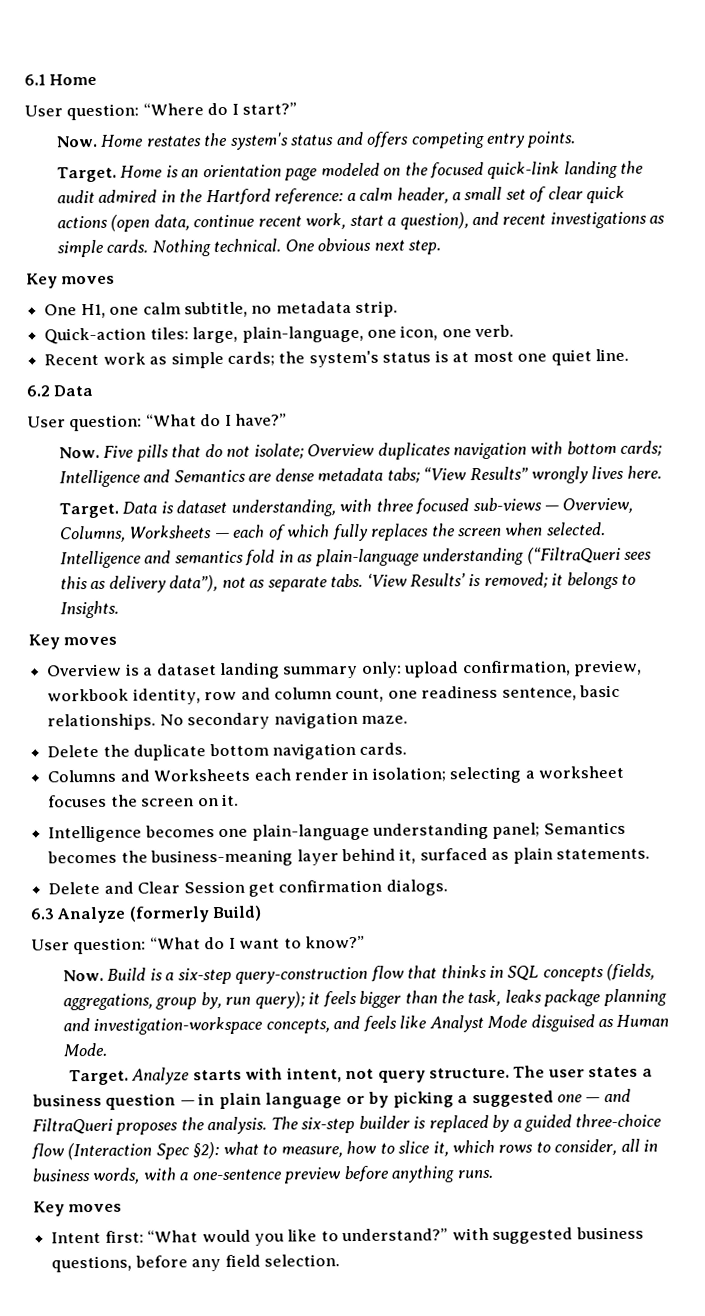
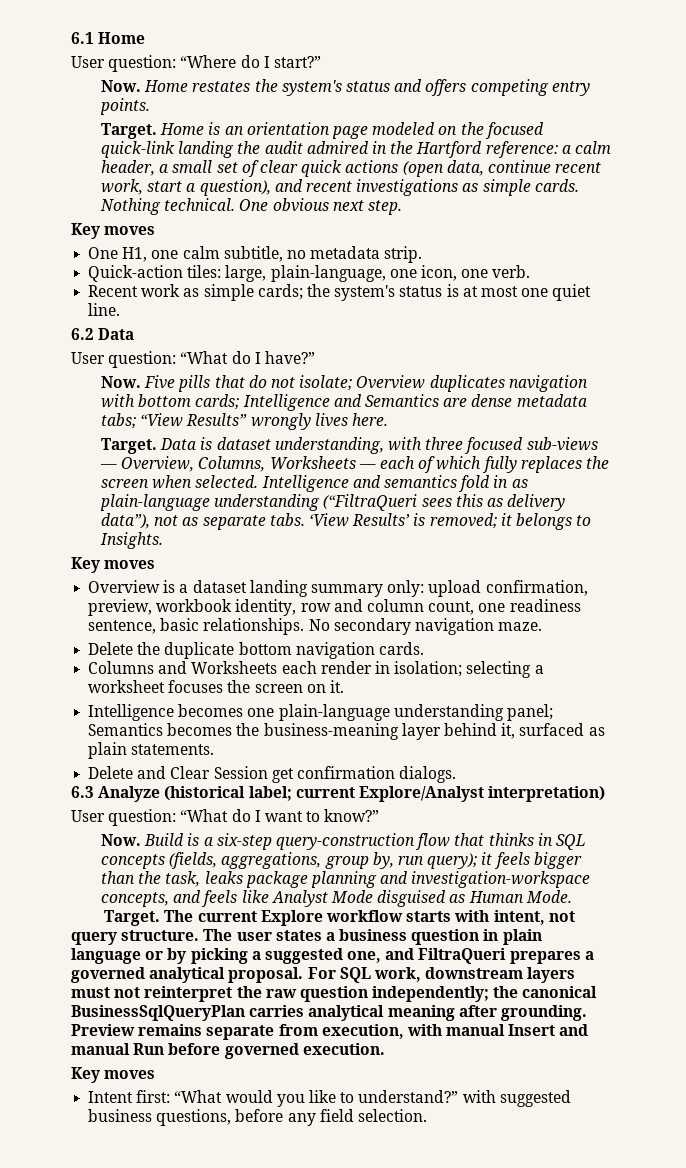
- 6.3 Analyze (formerly Build)
+ 6.3 Analyze (historical label; current Explore/Analyst interpretation)
- Analyze starts with intent, not query structure.
+ The current Explore workflow starts with intent, not query structure.
- The user states a business question — in plain language or by picking a suggested one — and FiltraQueri proposes the analysis. The six-step builder is replaced by a guided three-choice flow (Interaction Spec §2): what to measure, how to slice it, which rows to consider, all in business words, with a one-sentence preview before anything runs.
+ The user states a business question in plain language or by picking a suggested one, and FiltraQueri prepares a governed analytical proposal. For SQL work, downstream layers must not reinterpret the raw question independently; the canonical BusinessSqlQueryPlan carries analytical meaning after grounding. Preview remains separate from execution, with manual Insert and manual Run before governed execution.

